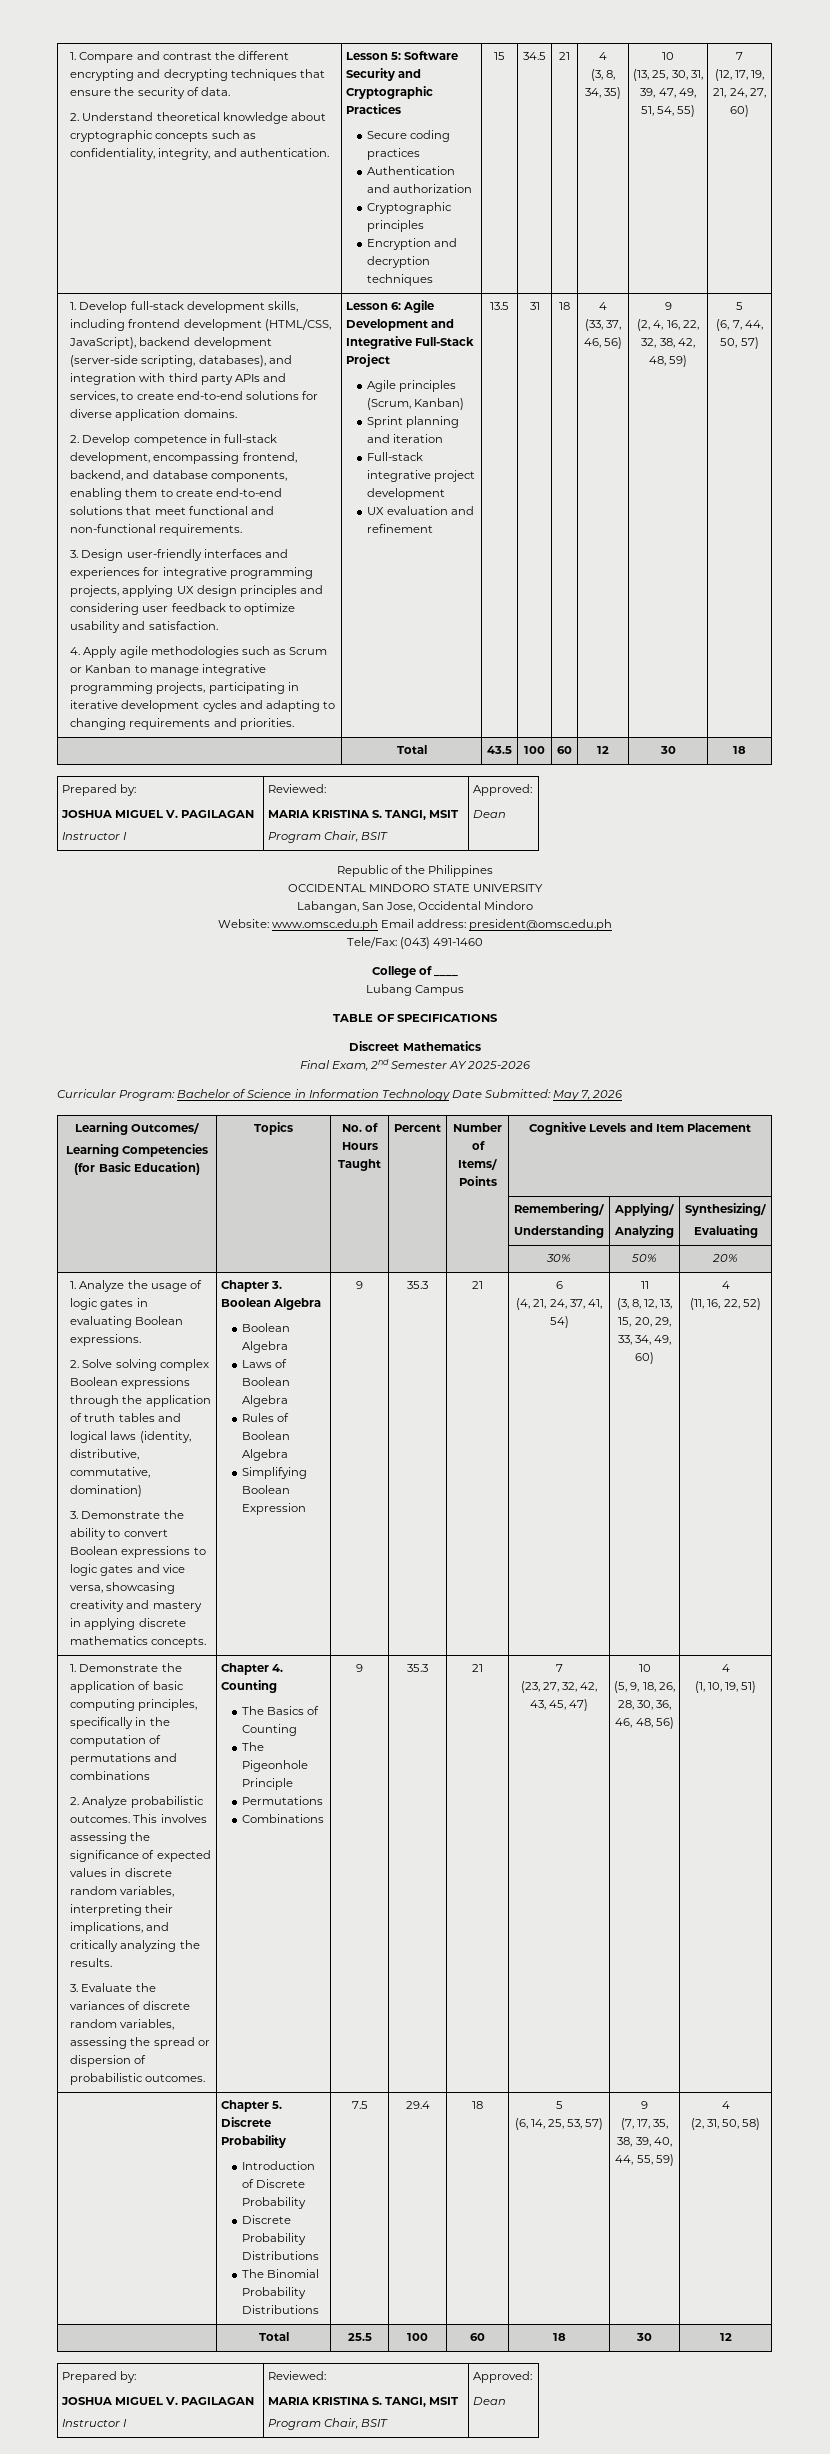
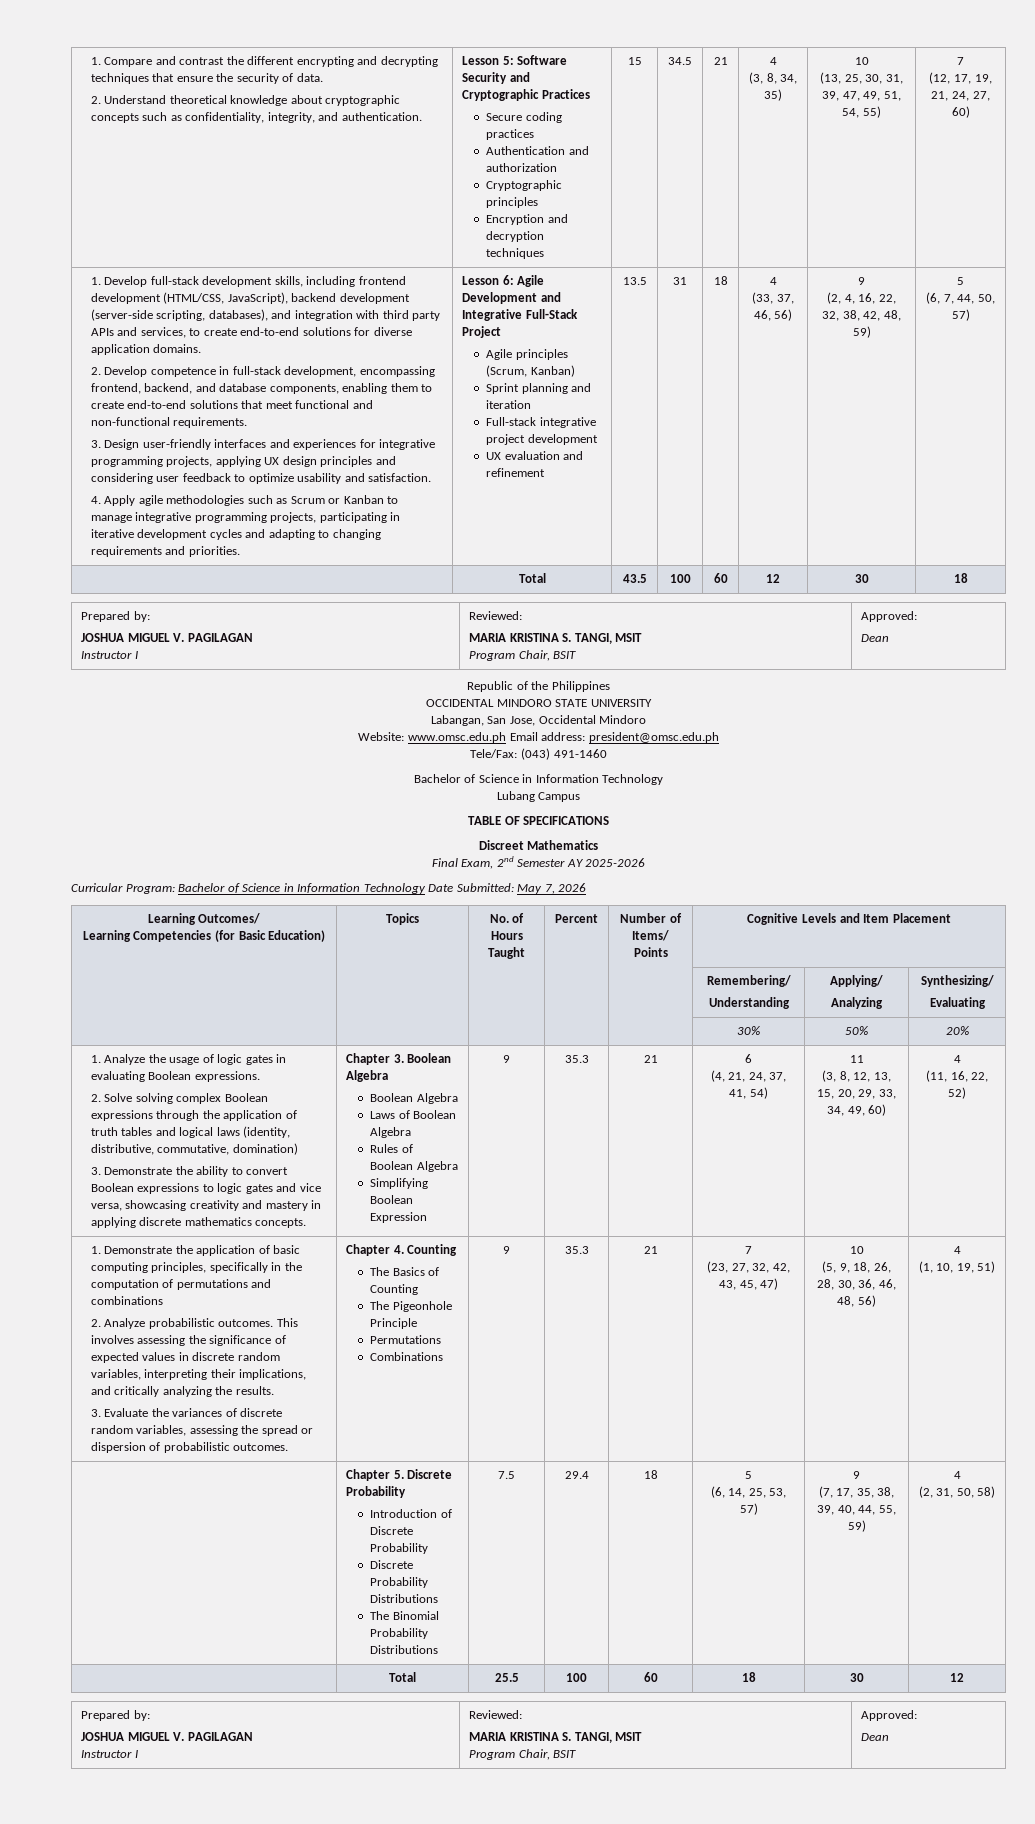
  Tele/Fax: (043) 491-1460
- College of ____
+ Bachelor of Science in Information Technology

